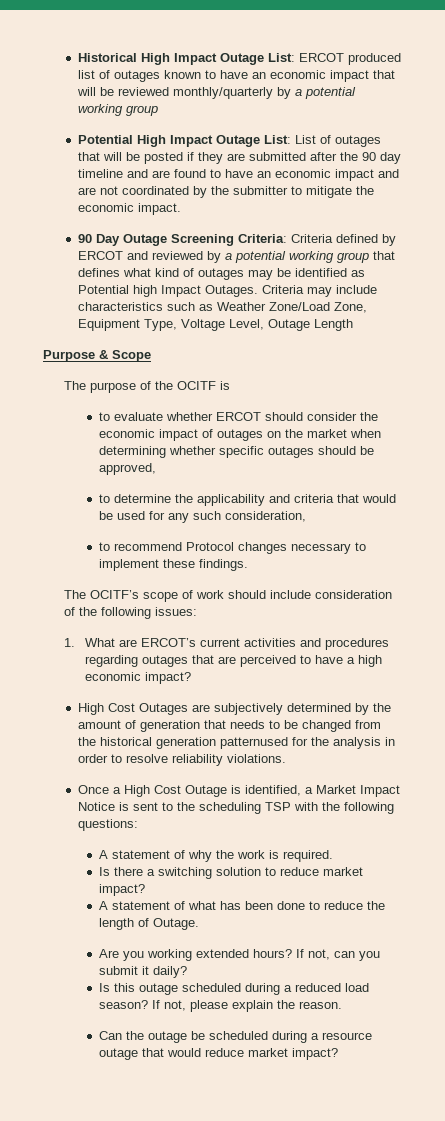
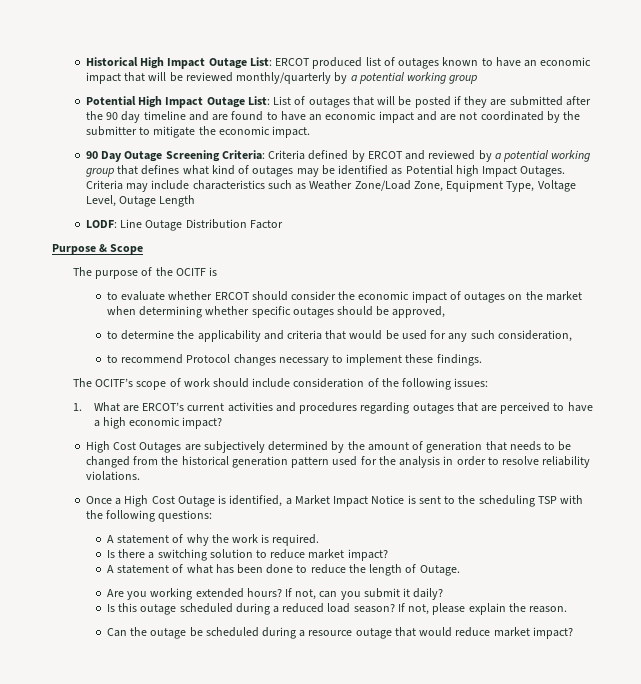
+ LODF: Line Outage Distribution Factor
- High Cost Outages are subjectively determined by the amount of generation that needs to be changed from the historical generation patternused for the analysis in order to resolve reliability violations.
+ High Cost Outages are subjectively determined by the amount of generation that needs to be changed from the historical generation pattern used for the analysis in order to resolve reliability violations.

